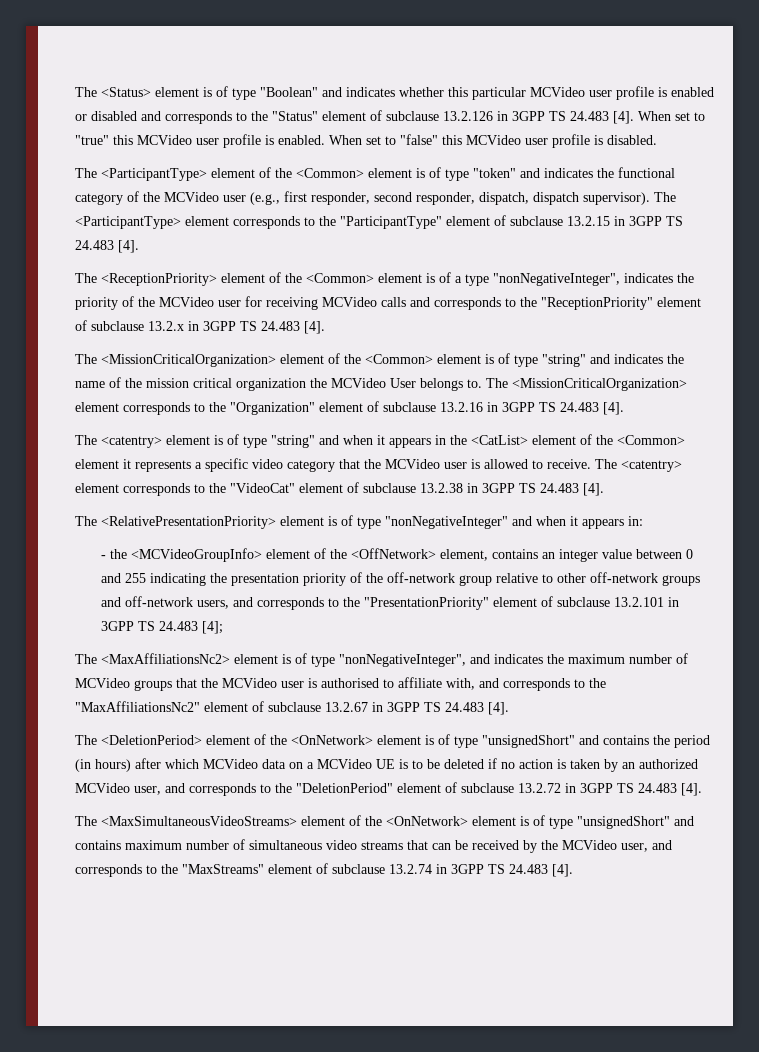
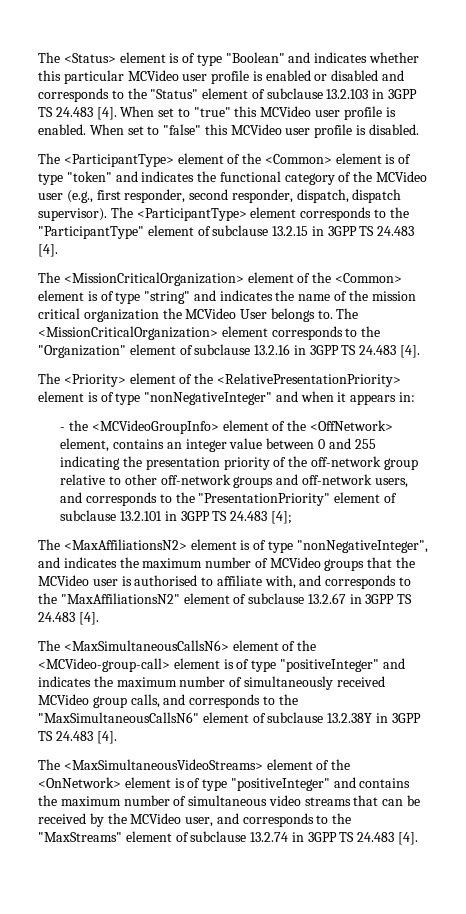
- The <Status> element is of type "Boolean" and indicates whether this particular MCVideo user profile is enabled or disabled and corresponds to the "Status" element of subclause 13.2.126 in 3GPP TS 24.483 [4].
+ The <Status> element is of type "Boolean" and indicates whether this particular MCVideo user profile is enabled or disabled and corresponds to the "Status" element of subclause 13.2.103 in 3GPP TS 24.483 [4].
- The <ReceptionPriority> element of the <Common> element is of a type "nonNegativeInteger", indicates the priority of the MCVideo user for receiving MCVideo calls and corresponds to the "ReceptionPriority" element of subclause 13.2.x in 3GPP TS 24.483 [4].
- The <catentry> element is of type "string" and when it appears in the <CatList> element of the <Common> element it represents a specific video category that the MCVideo user is allowed to receive. The <catentry> element corresponds to the "VideoCat" element of subclause 13.2.38 in 3GPP TS 24.483 [4].
- The <RelativePresentationPriority> element is of type "nonNegativeInteger" and when it appears in:
+ The <Priority> element of the <RelativePresentationPriority> element is of type "nonNegativeInteger" and when it appears in:
- The <MaxAffiliationsNc2> element is of type "nonNegativeInteger", and indicates the maximum number of MCVideo groups that the MCVideo user is authorised to affiliate with, and corresponds to the "MaxAffiliationsNc2" element of subclause 13.2.67 in 3GPP TS 24.483 [4].
+ The <MaxAffiliationsN2> element is of type "nonNegativeInteger", and indicates the maximum number of MCVideo groups that the MCVideo user is authorised to affiliate with, and corresponds to the "MaxAffiliationsN2" element of subclause 13.2.67 in 3GPP TS 24.483 [4].
- The <DeletionPeriod> element of the <OnNetwork> element is of type "unsignedShort" and contains the period (in hours) after which MCVideo data on a MCVideo UE is to be deleted if no action is taken by an authorized MCVideo user, and corresponds to the "DeletionPeriod" element of subclause 13.2.72 in 3GPP TS 24.483 [4].
+ The <MaxSimultaneousCallsN6> element of the <MCVideo-group-call> element is of type "positiveInteger" and indicates the maximum number of simultaneously received MCVideo group calls, and corresponds to the "MaxSimultaneousCallsN6" element of subclause 13.2.38Y in 3GPP TS 24.483 [4].
- The <MaxSimultaneousVideoStreams> element of the <OnNetwork> element is of type "unsignedShort" and contains maximum number of simultaneous video streams that can be received by the MCVideo user, and corresponds to the "MaxStreams" element of subclause 13.2.74 in 3GPP TS 24.483 [4].
+ The <MaxSimultaneousVideoStreams> element of the <OnNetwork> element is of type "positiveInteger" and contains the maximum number of simultaneous video streams that can be received by the MCVideo user, and corresponds to the "MaxStreams" element of subclause 13.2.74 in 3GPP TS 24.483 [4].

